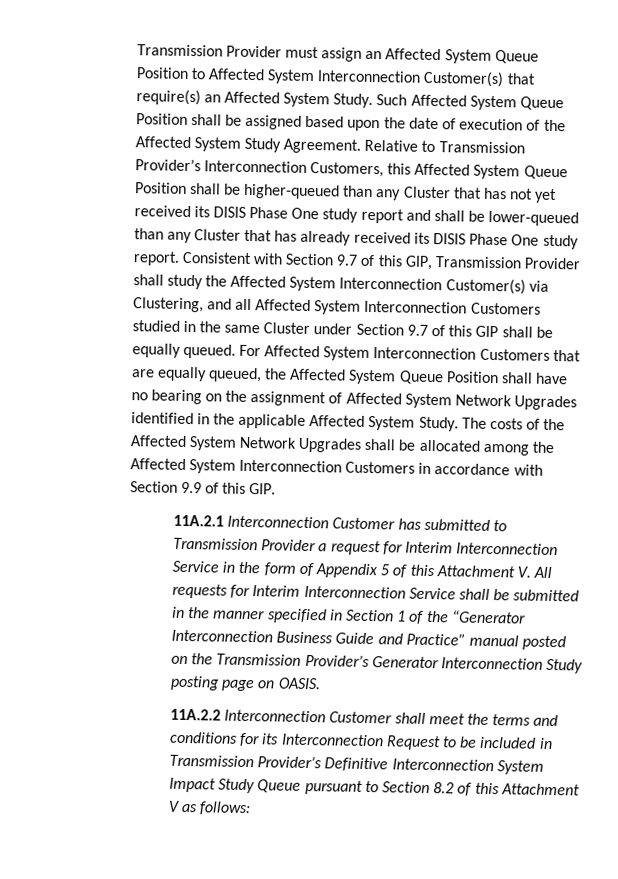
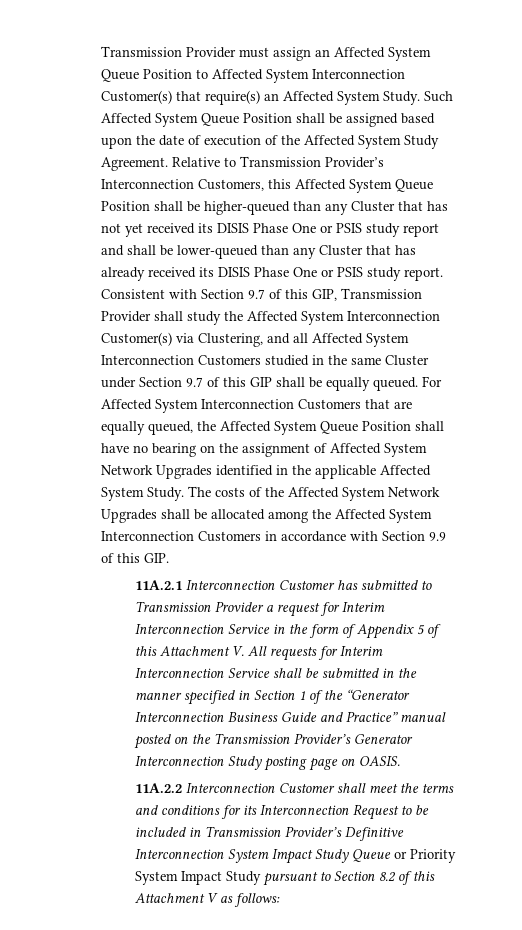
- Relative to Transmission Provider’s Interconnection Customers, this Affected System Queue Position shall be higher-queued than any Cluster that has not yet received its DISIS Phase One study report and shall be lower-queued than any Cluster that has already received its DISIS Phase One study report.
+ Relative to Transmission Provider’s Interconnection Customers, this Affected System Queue Position shall be higher-queued than any Cluster that has not yet received its DISIS Phase One or PSIS study report and shall be lower-queued than any Cluster that has already received its DISIS Phase One or PSIS study report.
- 11A.2.2 Interconnection Customer shall meet the terms and conditions for its Interconnection Request to be included in Transmission Provider’s Definitive Interconnection System Impact Study Queue pursuant to Section 8.2 of this Attachment V as follows:
+ 11A.2.2 Interconnection Customer shall meet the terms and conditions for its Interconnection Request to be included in Transmission Provider’s Definitive Interconnection System Impact Study Queue or Priority System Impact Study pursuant to Section 8.2 of this Attachment V as follows:

